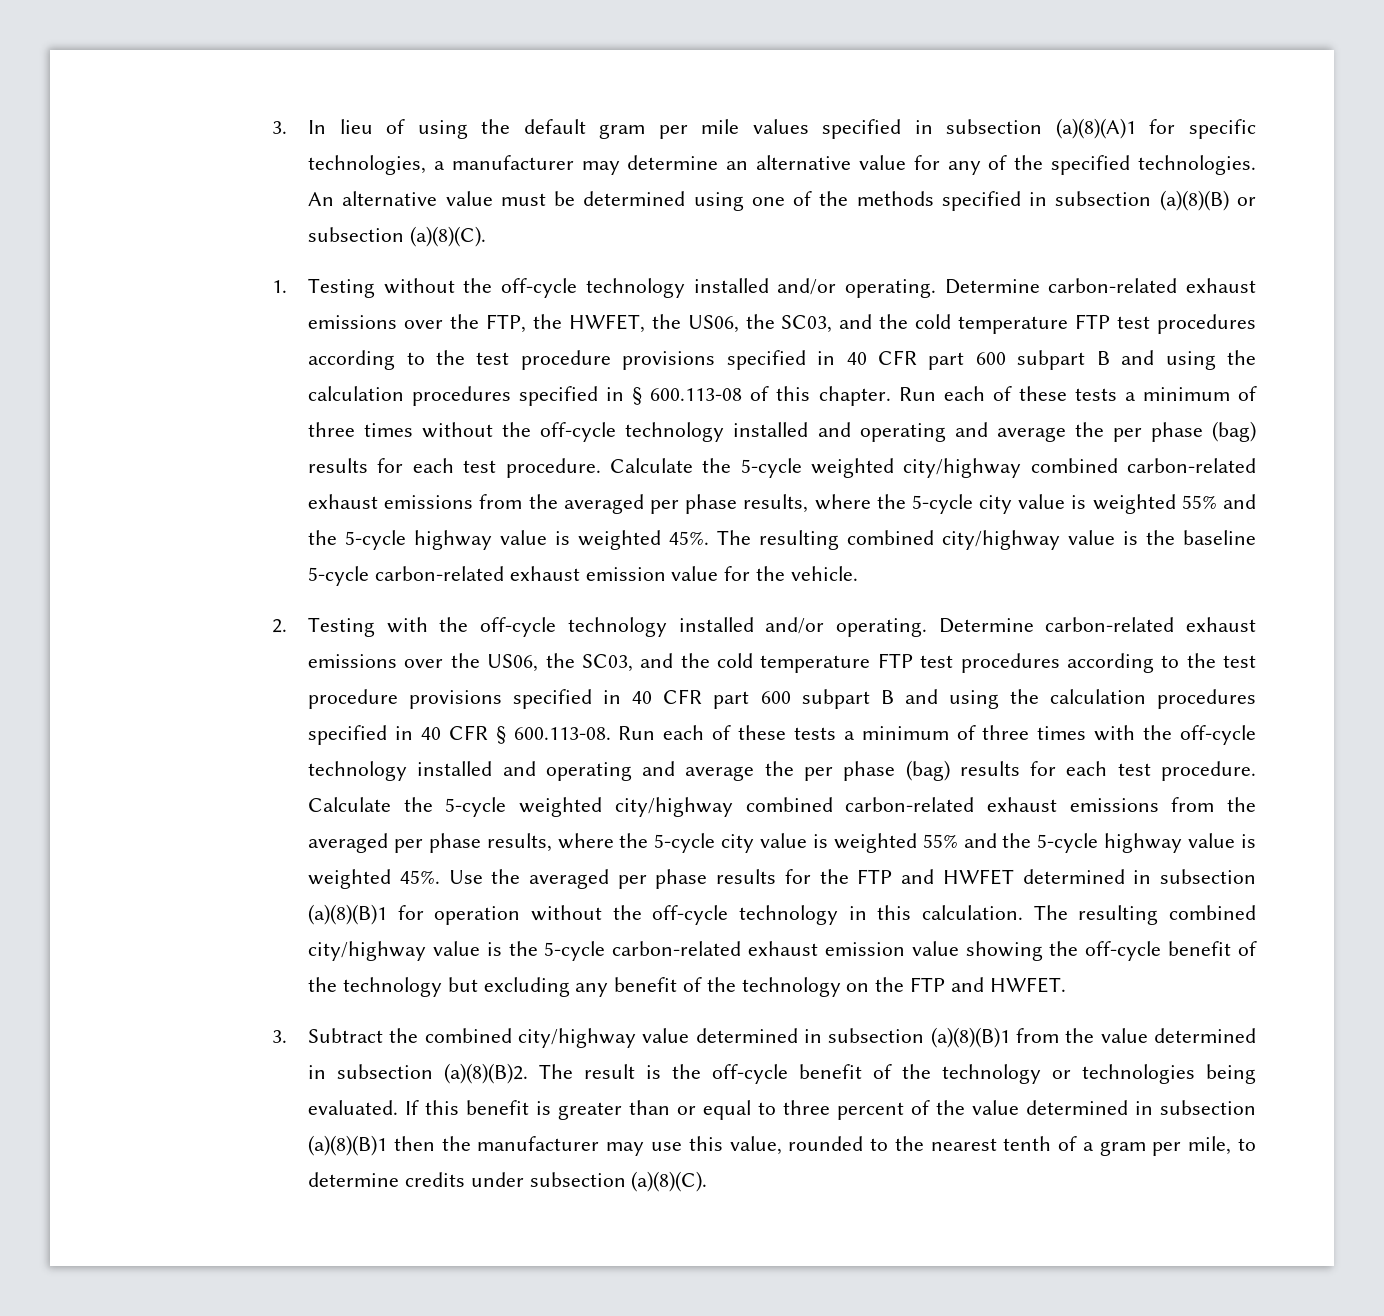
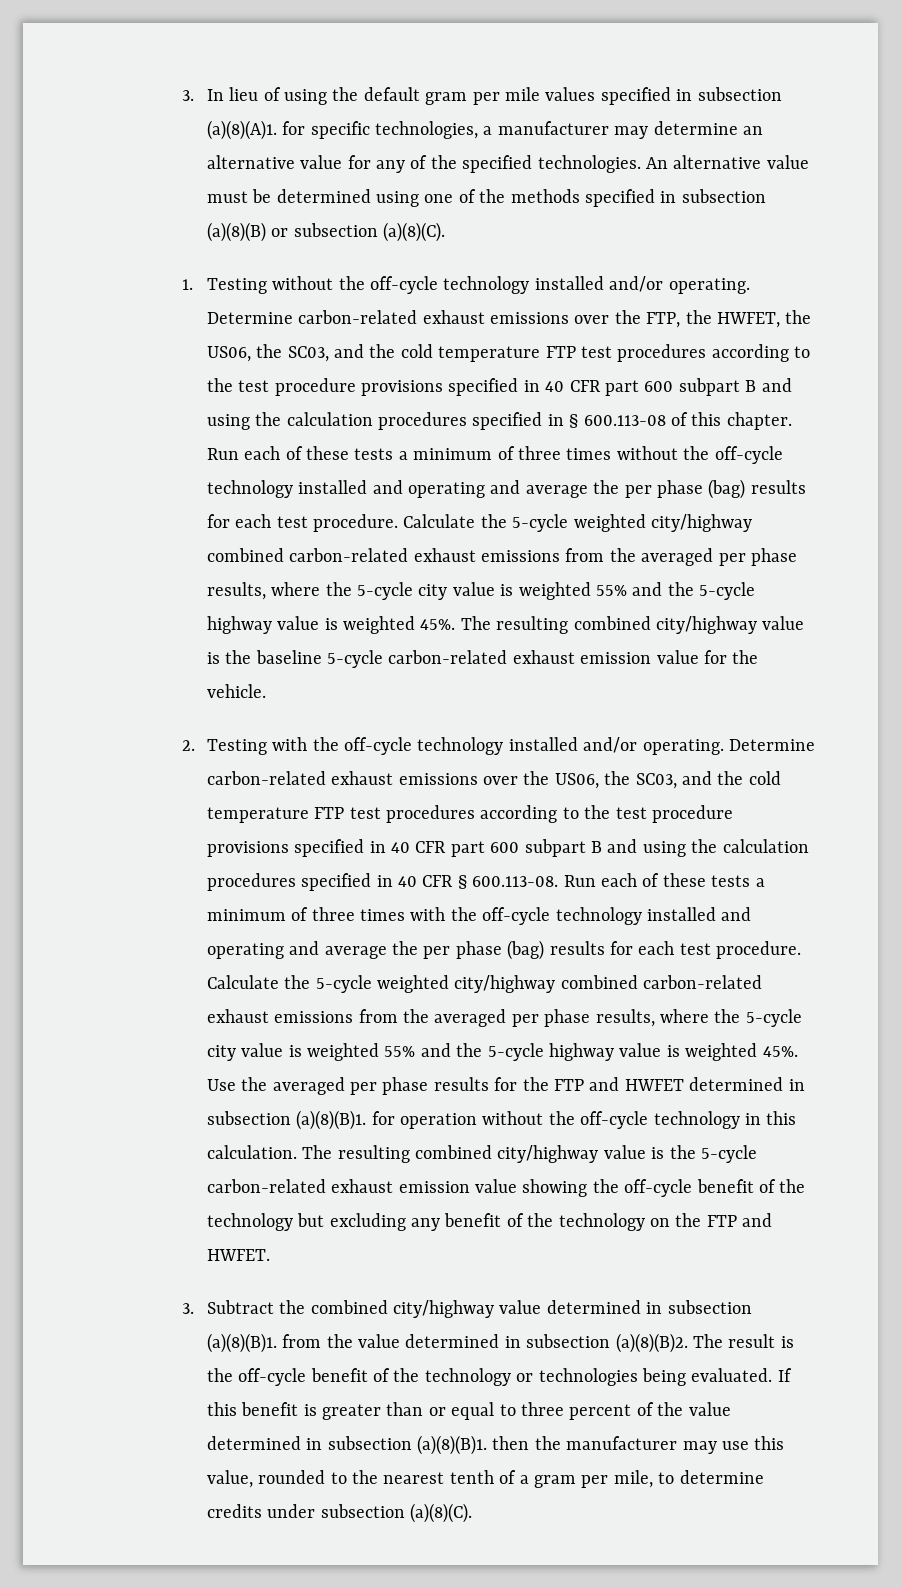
- 3. In lieu of using the default gram per mile values specified in subsection (a)(8)(A)1 for specific technologies, a manufacturer may determine an alternative value for any of the specified technologies.
+ 3. In lieu of using the default gram per mile values specified in subsection (a)(8)(A)1. for specific technologies, a manufacturer may determine an alternative value for any of the specified technologies.
- Use the averaged per phase results for the FTP and HWFET determined in subsection (a)(8)(B)1 for operation without the off-cycle technology in this calculation.
+ Use the averaged per phase results for the FTP and HWFET determined in subsection (a)(8)(B)1. for operation without the off-cycle technology in this calculation.
- 3. Subtract the combined city/highway value determined in subsection (a)(8)(B)1 from the value determined in subsection (a)(8)(B)2.
+ 3. Subtract the combined city/highway value determined in subsection (a)(8)(B)1. from the value determined in subsection (a)(8)(B)2.
- If this benefit is greater than or equal to three percent of the value determined in subsection (a)(8)(B)1 then the manufacturer may use this value, rounded to the nearest tenth of a gram per mile, to determine credits under subsection (a)(8)(C).
+ If this benefit is greater than or equal to three percent of the value determined in subsection (a)(8)(B)1. then the manufacturer may use this value, rounded to the nearest tenth of a gram per mile, to determine credits under subsection (a)(8)(C).

